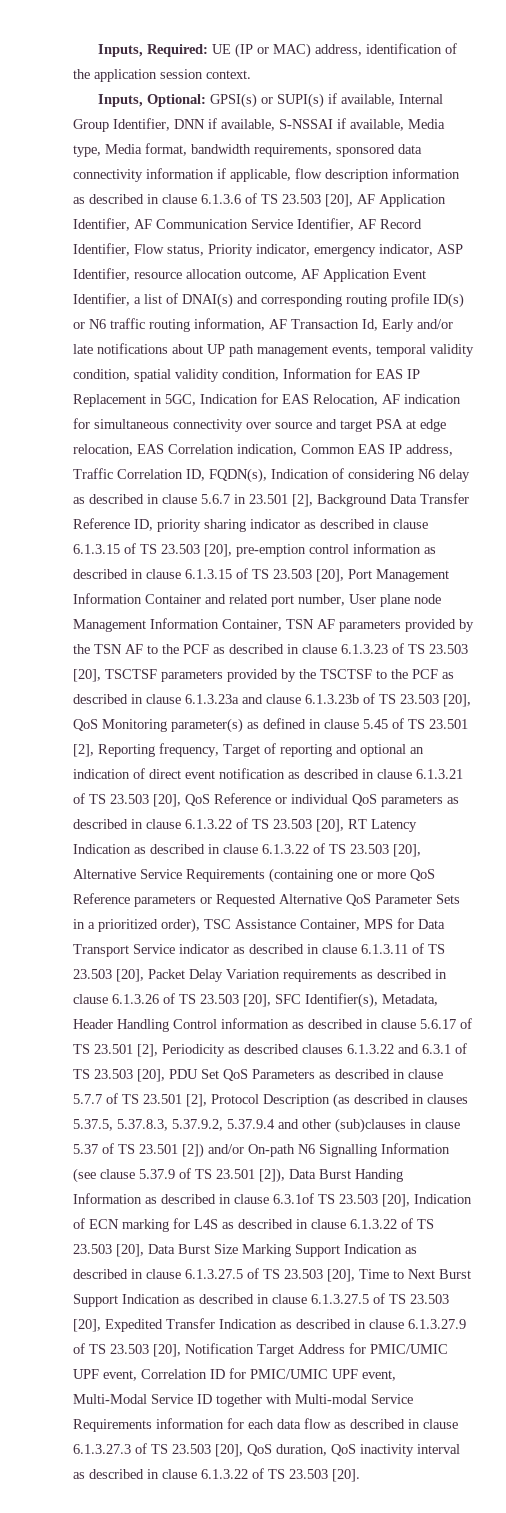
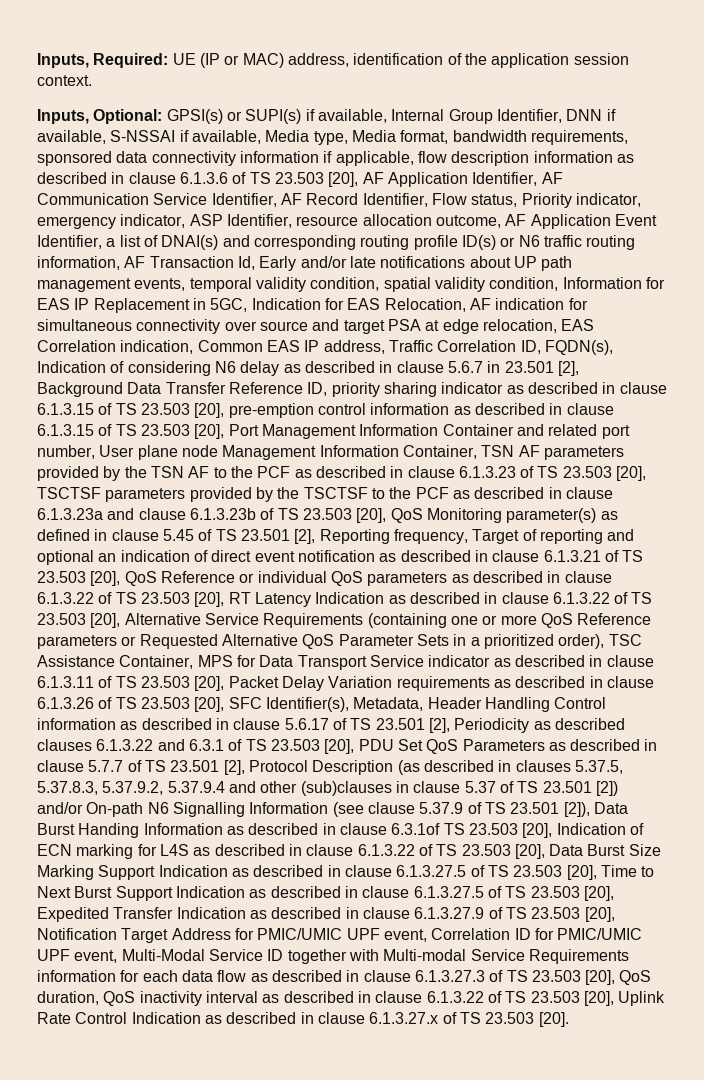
- GPSI(s) or SUPI(s) if available, Internal Group Identifier, DNN if available, S-NSSAI if available, Media type, Media format, bandwidth requirements, sponsored data connectivity information if applicable, flow description information as described in clause 6.1.3.6 of TS 23.503 [20], AF Application Identifier, AF Communication Service Identifier, AF Record Identifier, Flow status, Priority indicator, emergency indicator, ASP Identifier, resource allocation outcome, AF Application Event Identifier, a list of DNAI(s) and corresponding routing profile ID(s) or N6 traffic routing information, AF Transaction Id, Early and/or late notifications about UP path management events, temporal validity condition, spatial validity condition, Information for EAS IP Replacement in 5GC, Indication for EAS Relocation, AF indication for simultaneous connectivity over source and target PSA at edge relocation, EAS Correlation indication, Common EAS IP address, Traffic Correlation ID, FQDN(s), Indication of considering N6 delay as described in clause 5.6.7 in 23.501 [2], Background Data Transfer Reference ID, priority sharing indicator as described in clause 6.1.3.15 of TS 23.503 [20], pre-emption control information as described in clause 6.1.3.15 of TS 23.503 [20], Port Management Information Container and related port number, User plane node Management Information Container, TSN AF parameters provided by the TSN AF to the PCF as described in clause 6.1.3.23 of TS 23.503 [20], TSCTSF parameters provided by the TSCTSF to the PCF as described in clause 6.1.3.23a and clause 6.1.3.23b of TS 23.503 [20], QoS Monitoring parameter(s) as defined in clause 5.45 of TS 23.501 [2], Reporting frequency, Target of reporting and optional an indication of direct event notification as described in clause 6.1.3.21 of TS 23.503 [20], QoS Reference or individual QoS parameters as described in clause 6.1.3.22 of TS 23.503 [20], RT Latency Indication as described in clause 6.1.3.22 of TS 23.503 [20], Alternative Service Requirements (containing one or more QoS Reference parameters or Requested Alternative QoS Parameter Sets in a prioritized order), TSC Assistance Container, MPS for Data Transport Service indicator as described in clause 6.1.3.11 of TS 23.503 [20], Packet Delay Variation requirements as described in clause 6.1.3.26 of TS 23.503 [20], SFC Identifier(s), Metadata, Header Handling Control information as described in clause 5.6.17 of TS 23.501 [2], Periodicity as described clauses 6.1.3.22 and 6.3.1 of TS 23.503 [20], PDU Set QoS Parameters as described in clause 5.7.7 of TS 23.501 [2], Protocol Description (as described in clauses 5.37.5, 5.37.8.3, 5.37.9.2, 5.37.9.4 and other (sub)clauses in clause 5.37 of TS 23.501 [2]) and/or On-path N6 Signalling Information (see clause 5.37.9 of TS 23.501 [2]), Data Burst Handing Information as described in clause 6.3.1of TS 23.503 [20], Indication of ECN marking for L4S as described in clause 6.1.3.22 of TS 23.503 [20], Data Burst Size Marking Support Indication as described in clause 6.1.3.27.5 of TS 23.503 [20], Time to Next Burst Support Indication as described in clause 6.1.3.27.5 of TS 23.503 [20], Expedited Transfer Indication as described in clause 6.1.3.27.9 of TS 23.503 [20], Notification Target Address for PMIC/UMIC UPF event, Correlation ID for PMIC/UMIC UPF event, Multi-Modal Service ID together with Multi-modal Service Requirements information for each data flow as described in clause 6.1.3.27.3 of TS 23.503 [20], QoS duration, QoS inactivity interval as described in clause 6.1.3.22 of TS 23.503 [20].
+ GPSI(s) or SUPI(s) if available, Internal Group Identifier, DNN if available, S-NSSAI if available, Media type, Media format, bandwidth requirements, sponsored data connectivity information if applicable, flow description information as described in clause 6.1.3.6 of TS 23.503 [20], AF Application Identifier, AF Communication Service Identifier, AF Record Identifier, Flow status, Priority indicator, emergency indicator, ASP Identifier, resource allocation outcome, AF Application Event Identifier, a list of DNAI(s) and corresponding routing profile ID(s) or N6 traffic routing information, AF Transaction Id, Early and/or late notifications about UP path management events, temporal validity condition, spatial validity condition, Information for EAS IP Replacement in 5GC, Indication for EAS Relocation, AF indication for simultaneous connectivity over source and target PSA at edge relocation, EAS Correlation indication, Common EAS IP address, Traffic Correlation ID, FQDN(s), Indication of considering N6 delay as described in clause 5.6.7 in 23.501 [2], Background Data Transfer Reference ID, priority sharing indicator as described in clause 6.1.3.15 of TS 23.503 [20], pre-emption control information as described in clause 6.1.3.15 of TS 23.503 [20], Port Management Information Container and related port number, User plane node Management Information Container, TSN AF parameters provided by the TSN AF to the PCF as described in clause 6.1.3.23 of TS 23.503 [20], TSCTSF parameters provided by the TSCTSF to the PCF as described in clause 6.1.3.23a and clause 6.1.3.23b of TS 23.503 [20], QoS Monitoring parameter(s) as defined in clause 5.45 of TS 23.501 [2], Reporting frequency, Target of reporting and optional an indication of direct event notification as described in clause 6.1.3.21 of TS 23.503 [20], QoS Reference or individual QoS parameters as described in clause 6.1.3.22 of TS 23.503 [20], RT Latency Indication as described in clause 6.1.3.22 of TS 23.503 [20], Alternative Service Requirements (containing one or more QoS Reference parameters or Requested Alternative QoS Parameter Sets in a prioritized order), TSC Assistance Container, MPS for Data Transport Service indicator as described in clause 6.1.3.11 of TS 23.503 [20], Packet Delay Variation requirements as described in clause 6.1.3.26 of TS 23.503 [20], SFC Identifier(s), Metadata, Header Handling Control information as described in clause 5.6.17 of TS 23.501 [2], Periodicity as described clauses 6.1.3.22 and 6.3.1 of TS 23.503 [20], PDU Set QoS Parameters as described in clause 5.7.7 of TS 23.501 [2], Protocol Description (as described in clauses 5.37.5, 5.37.8.3, 5.37.9.2, 5.37.9.4 and other (sub)clauses in clause 5.37 of TS 23.501 [2]) and/or On-path N6 Signalling Information (see clause 5.37.9 of TS 23.501 [2]), Data Burst Handing Information as described in clause 6.3.1of TS 23.503 [20], Indication of ECN marking for L4S as described in clause 6.1.3.22 of TS 23.503 [20], Data Burst Size Marking Support Indication as described in clause 6.1.3.27.5 of TS 23.503 [20], Time to Next Burst Support Indication as described in clause 6.1.3.27.5 of TS 23.503 [20], Expedited Transfer Indication as described in clause 6.1.3.27.9 of TS 23.503 [20], Notification Target Address for PMIC/UMIC UPF event, Correlation ID for PMIC/UMIC UPF event, Multi-Modal Service ID together with Multi-modal Service Requirements information for each data flow as described in clause 6.1.3.27.3 of TS 23.503 [20], QoS duration, QoS inactivity interval as described in clause 6.1.3.22 of TS 23.503 [20], Uplink Rate Control Indication as described in clause 6.1.3.27.x of TS 23.503 [20].

